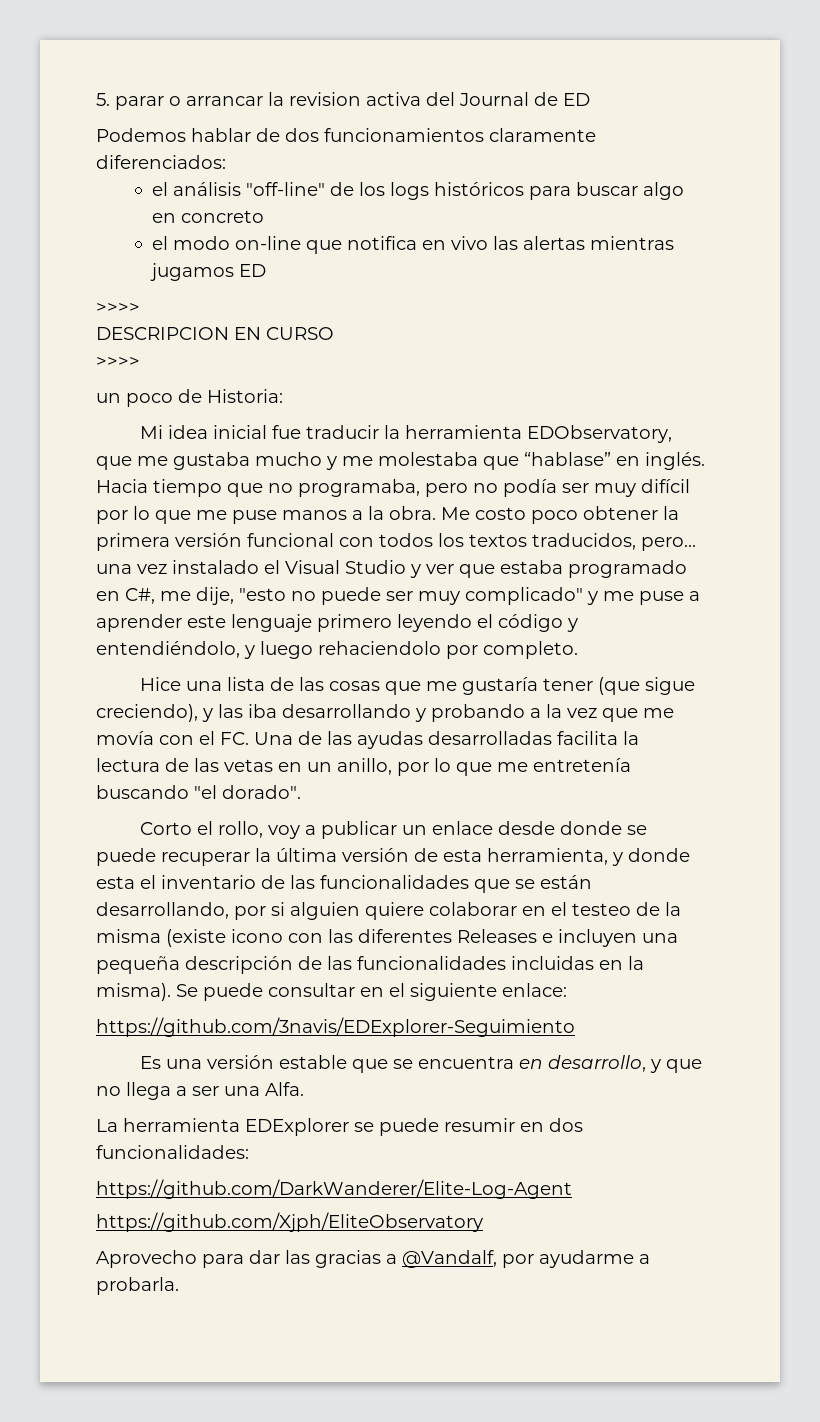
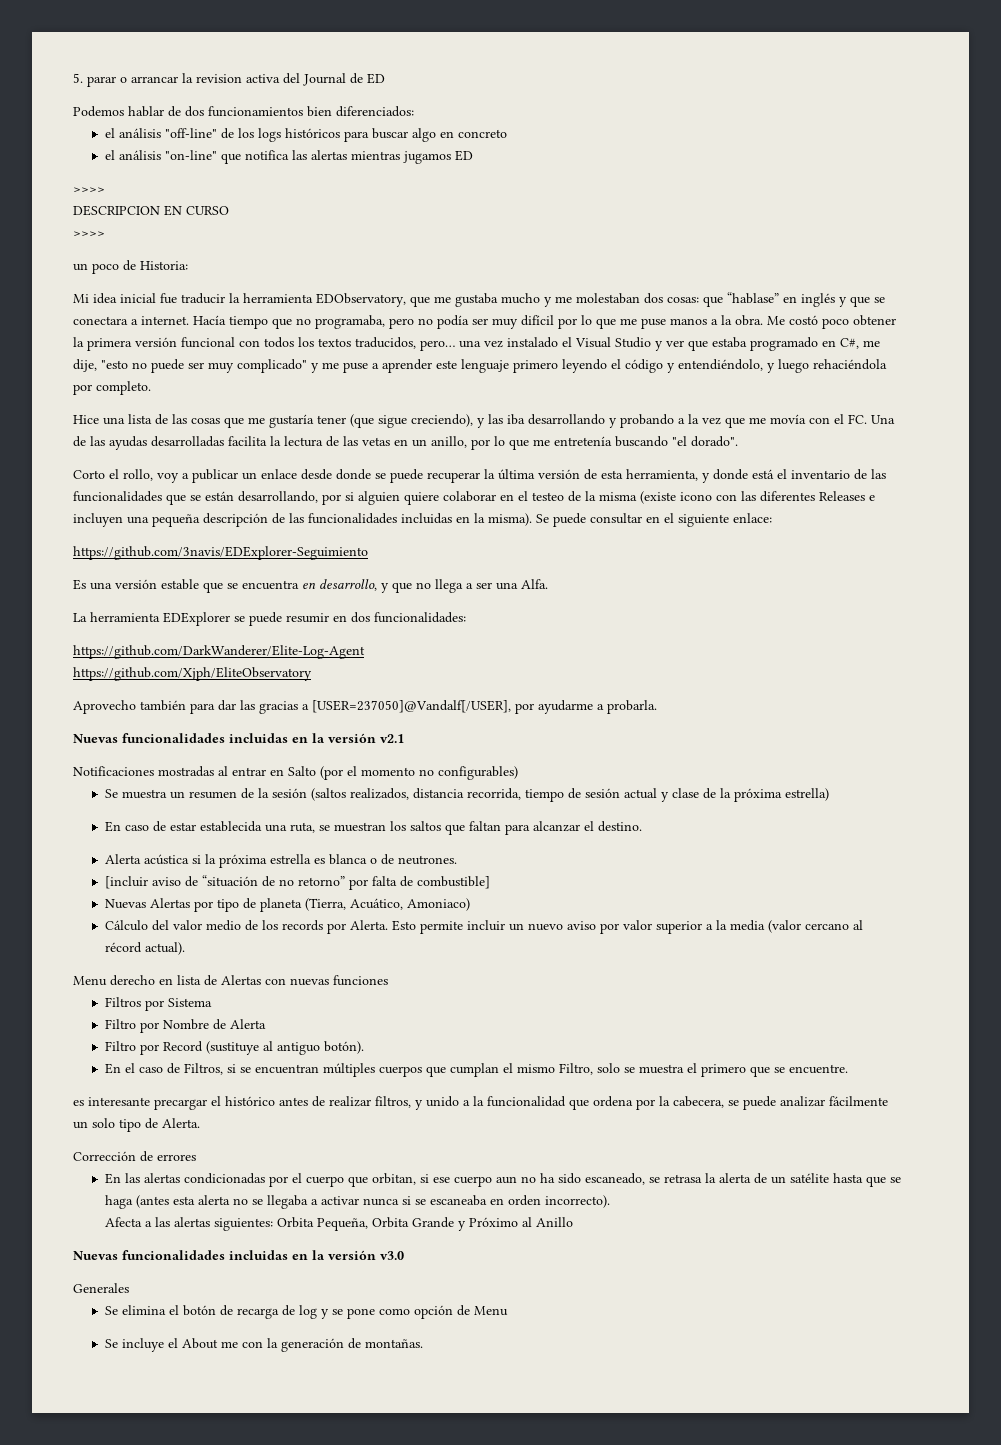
- Podemos hablar de dos funcionamientos claramente diferenciados:
+ Podemos hablar de dos funcionamientos bien diferenciados:
- el modo on-line que notifica en vivo las alertas mientras jugamos ED
+ el análisis "on-line" que notifica las alertas mientras jugamos ED
- Mi idea inicial fue traducir la herramienta EDObservatory, que me gustaba mucho y me molestaba que “hablase” en inglés. Hacia tiempo que no programaba, pero no podía ser muy difícil por lo que me puse manos a la obra.
+ Mi idea inicial fue traducir la herramienta EDObservatory, que me gustaba mucho y me molestaban dos cosas: que “hablase” en inglés y que se conectara a internet. Hacía tiempo que no programaba, pero no podía ser muy difícil por lo que me puse manos a la obra.
- Me costo poco obtener la primera versión funcional con todos los textos traducidos, pero… una vez instalado el Visual Studio y ver que estaba programado en C#, me dije, "esto no puede ser muy complicado" y me puse a aprender este lenguaje primero leyendo el código y entendiéndolo, y luego rehaciendolo por completo.
+ Me costó poco obtener la primera versión funcional con todos los textos traducidos, pero… una vez instalado el Visual Studio y ver que estaba programado en C#, me dije, "esto no puede ser muy complicado" y me puse a aprender este lenguaje primero leyendo el código y entendiéndolo, y luego rehaciéndola por completo.
- Corto el rollo, voy a publicar un enlace desde donde se puede recuperar la última versión de esta herramienta, y donde esta el inventario de las funcionalidades que se están desarrollando, por si alguien quiere colaborar en el testeo de la misma (existe icono con las diferentes Releases e incluyen una pequeña descripción de las funcionalidades incluidas en la misma).
+ Corto el rollo, voy a publicar un enlace desde donde se puede recuperar la última versión de esta herramienta, y donde está el inventario de las funcionalidades que se están desarrollando, por si alguien quiere colaborar en el testeo de la misma (existe icono con las diferentes Releases e incluyen una pequeña descripción de las funcionalidades incluidas en la misma).
- Aprovecho para dar las gracias a @Vandalf, por ayudarme a probarla.
+ Aprovecho también para dar las gracias a [USER=237050]@Vandalf[/USER], por ayudarme a probarla.
+ Nuevas funcionalidades incluidas en la versión v2.1
+ Notificaciones mostradas al entrar en Salto (por el momento no configurables)
+ Se muestra un resumen de la sesión (saltos realizados, distancia recorrida, tiempo de sesión actual y clase de la próxima estrella)
+ En caso de estar establecida una ruta, se muestran los saltos que faltan para alcanzar el destino.
+ Alerta acústica si la próxima estrella es blanca o de neutrones.
+ [incluir aviso de “situación de no retorno” por falta de combustible]
+ Nuevas Alertas por tipo de planeta (Tierra, Acuático, Amoniaco)
+ Cálculo del valor medio de los records por Alerta. Esto permite incluir un nuevo aviso por valor superior a la media (valor cercano al récord actual).
+ Menu derecho en lista de Alertas con nuevas funciones
+ Filtros por Sistema
+ Filtro por Nombre de Alerta
+ Filtro por Record (sustituye al antiguo botón).
+ En el caso de Filtros, si se encuentran múltiples cuerpos que cumplan el mismo Filtro, solo se muestra el primero que se encuentre.
+ es interesante precargar el histórico antes de realizar filtros, y unido a la funcionalidad que ordena por la cabecera, se puede analizar fácilmente un solo tipo de Alerta.
+ Corrección de errores
+ En las alertas condicionadas por el cuerpo que orbitan, si ese cuerpo aun no ha sido escaneado, se retrasa la alerta de un satélite hasta que se haga (antes esta alerta no se llegaba a activar nunca si se escaneaba en orden incorrecto).
+ Afecta a las alertas siguientes: Orbita Pequeña, Orbita Grande y Próximo al Anillo
+ Nuevas funcionalidades incluidas en la versión v3.0
+ Generales
+ Se elimina el botón de recarga de log y se pone como opción de Menu
+ Se incluye el About me con la generación de montañas.

